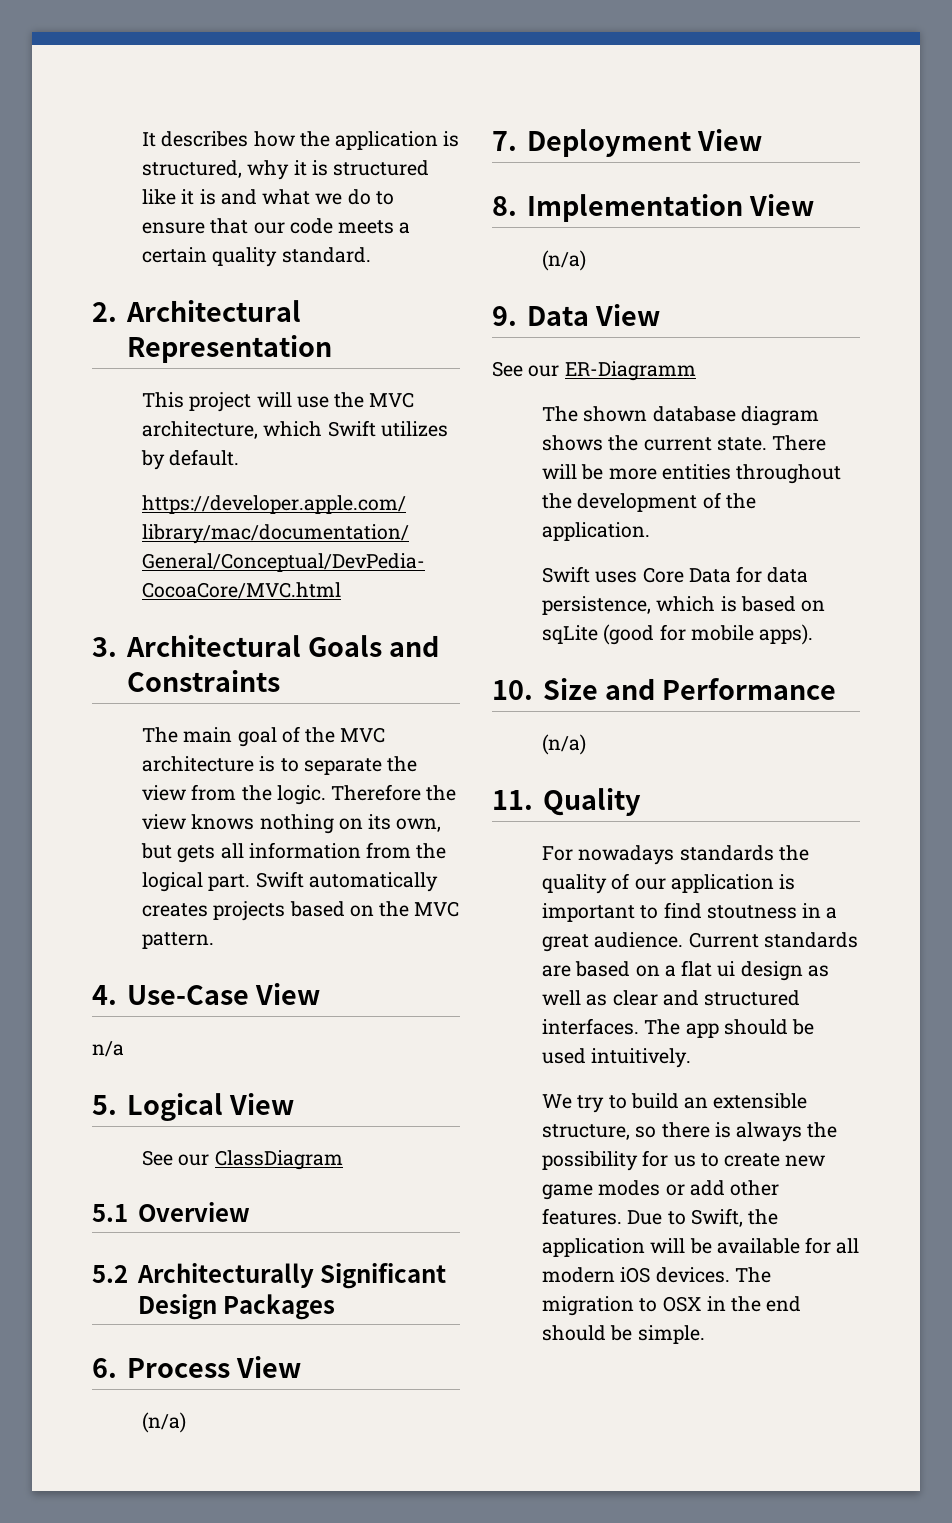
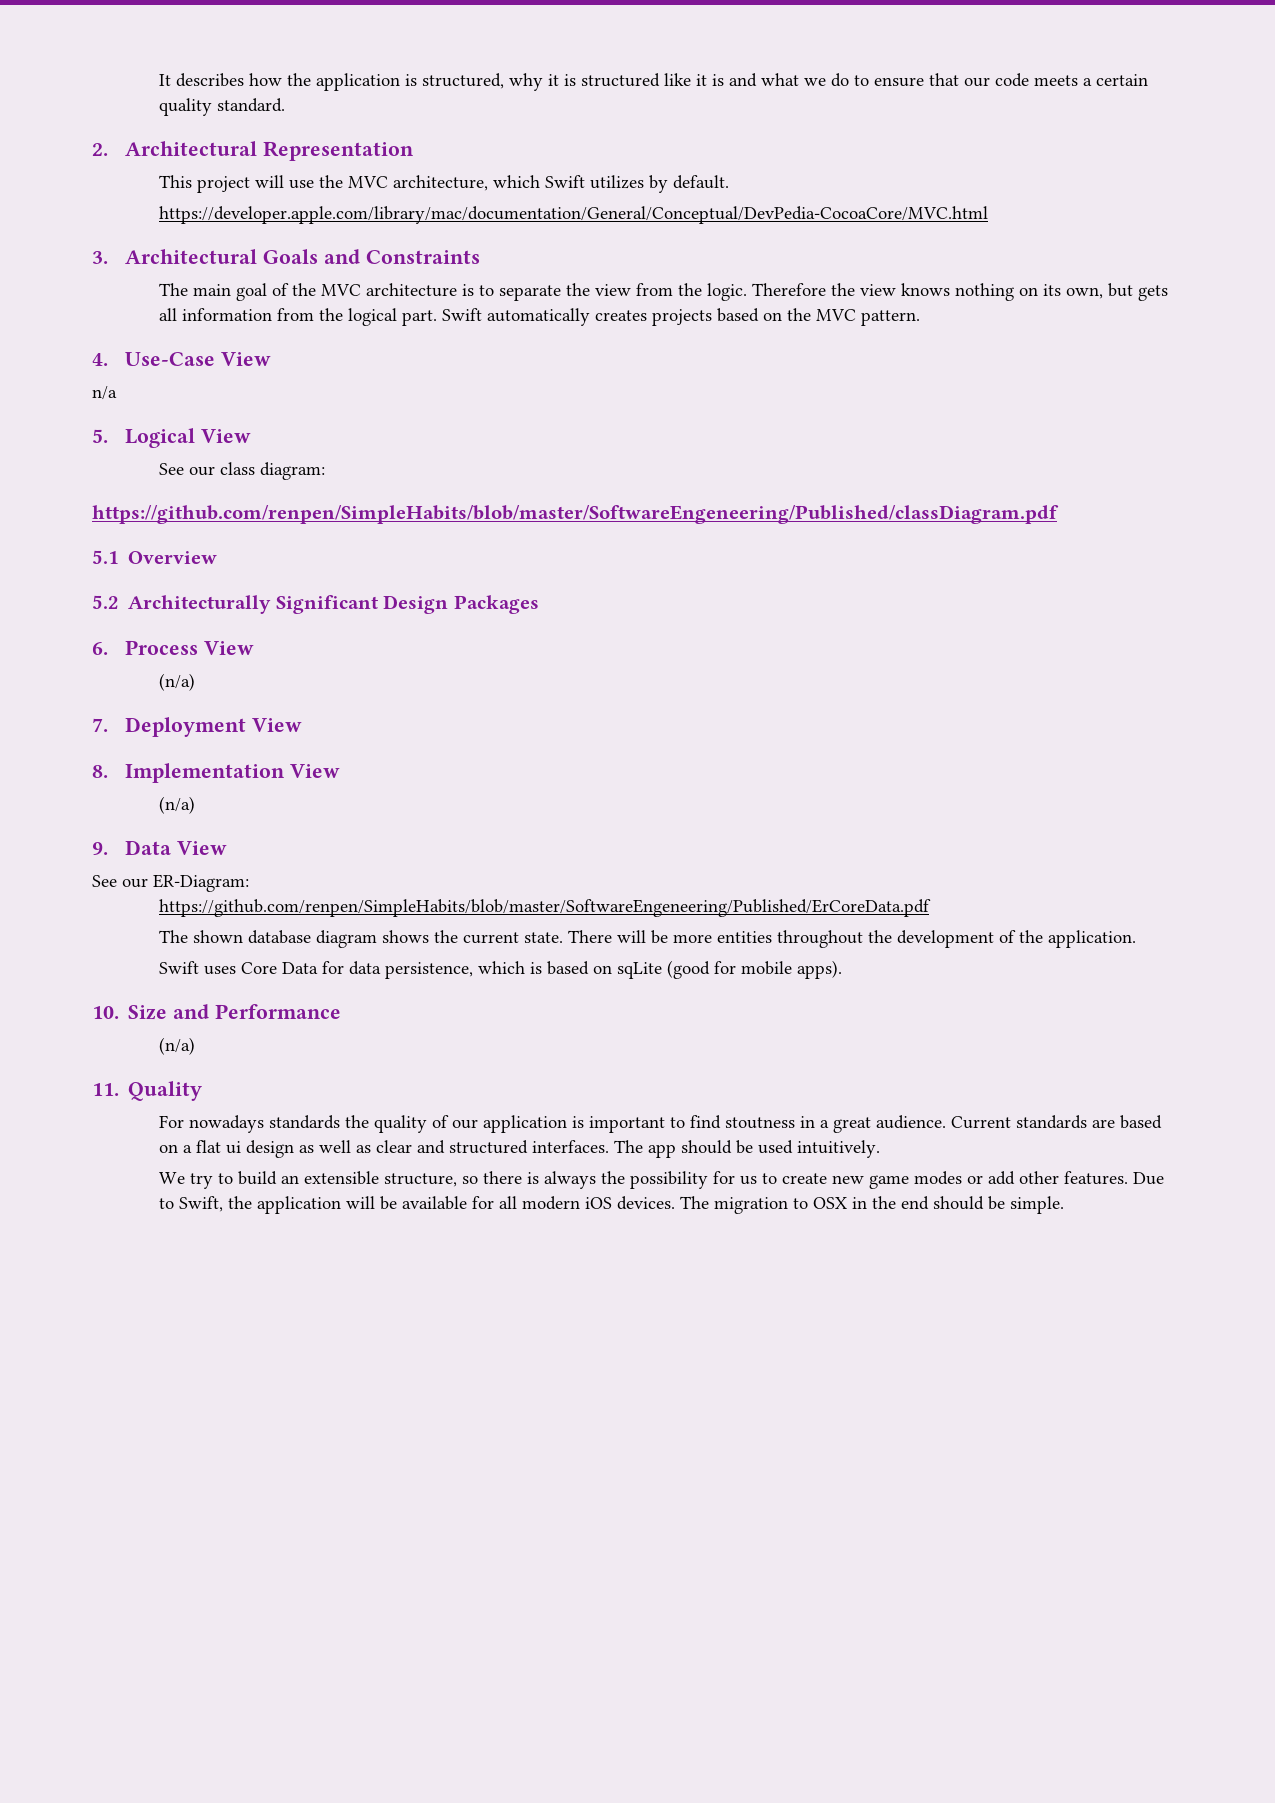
- See our ClassDiagram
+ See our class diagram:
+ https://github.com/renpen/SimpleHabits/blob/master/SoftwareEngeneering/Published/classDiagram.pdf
- See our ER-Diagramm
+ See our ER-Diagram:
+ https://github.com/renpen/SimpleHabits/blob/master/SoftwareEngeneering/Published/ErCoreData.pdf

